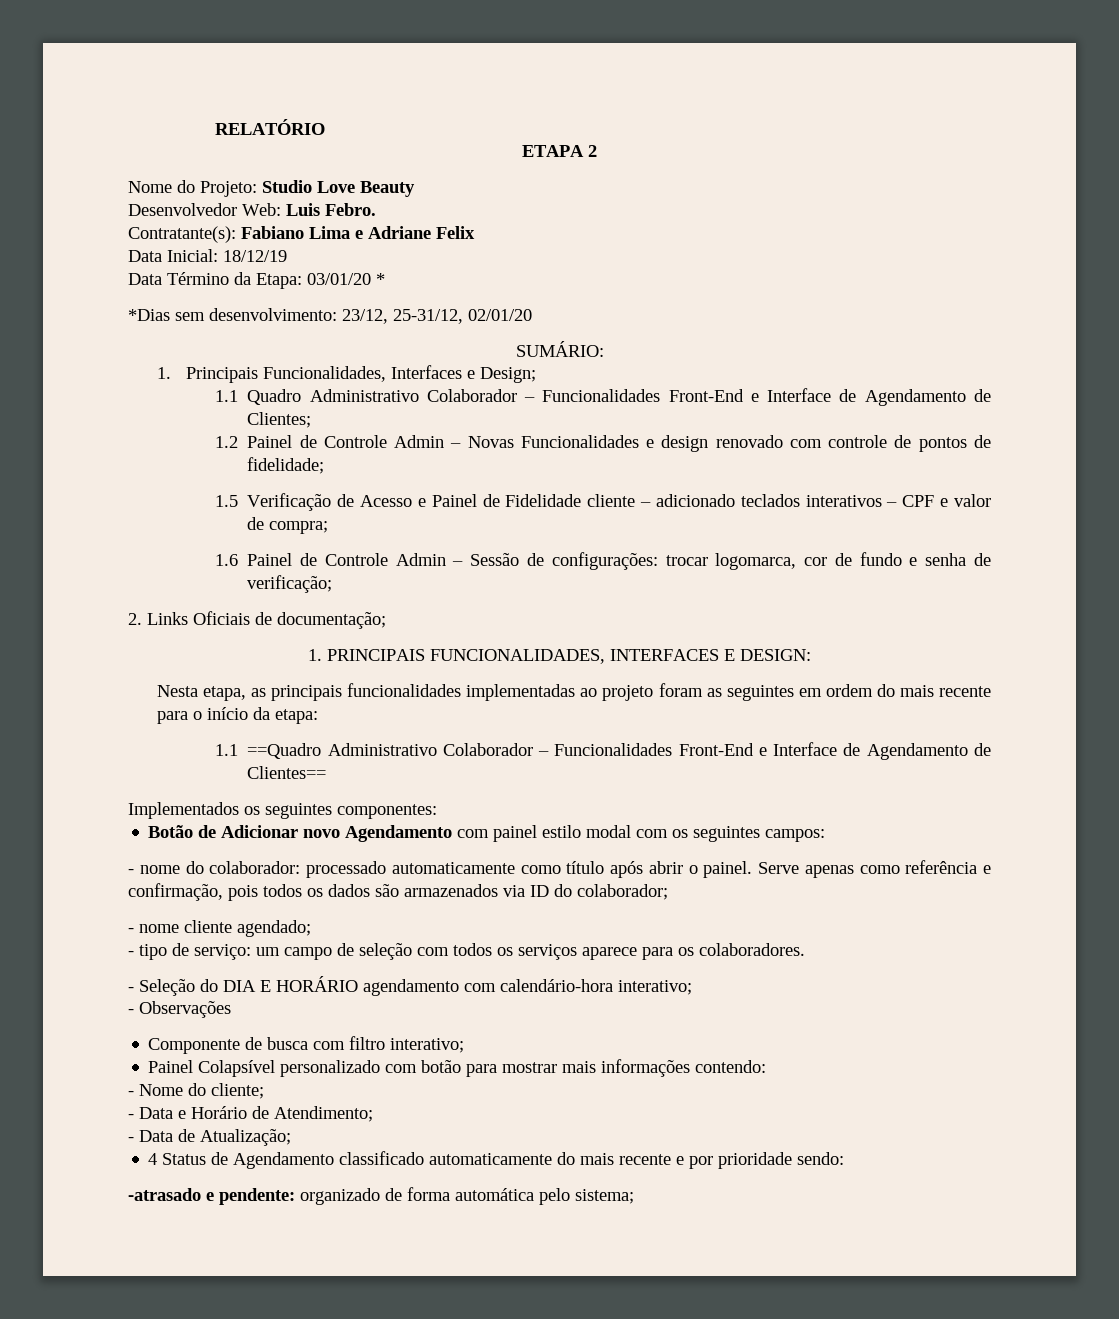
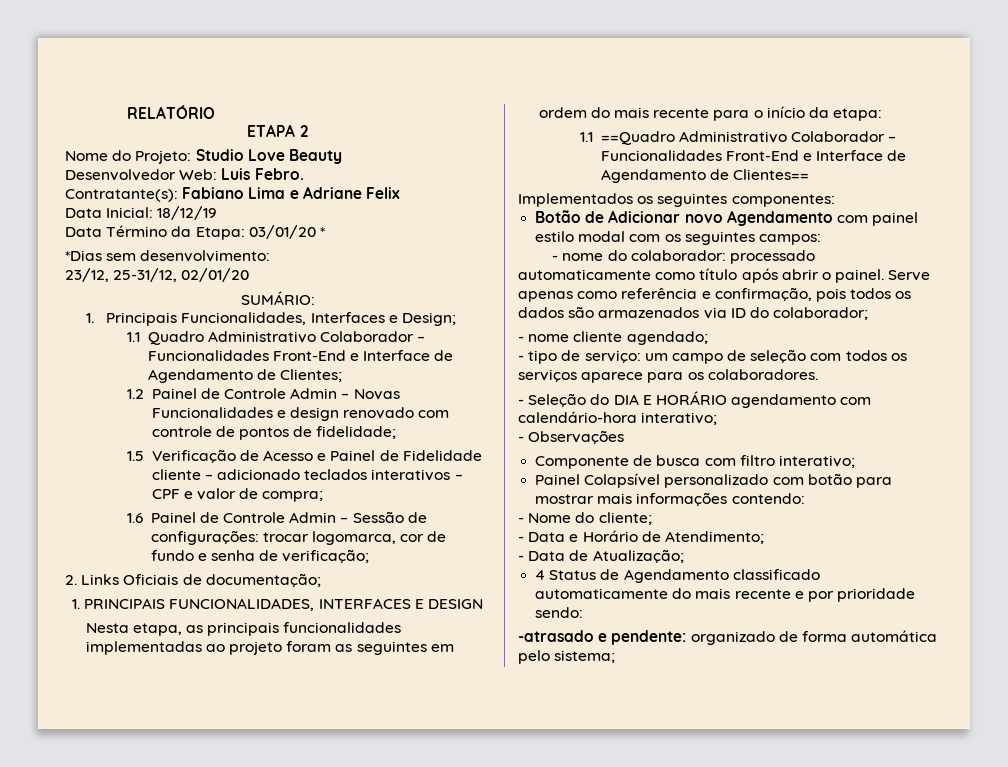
- *Dias sem desenvolvimento: 23/12, 25-31/12, 02/01/20
+ *Dias sem desenvolvimento:
+ 23/12, 25-31/12, 02/01/20
- 1. PRINCIPAIS FUNCIONALIDADES, INTERFACES E DESIGN:
+ 1. PRINCIPAIS FUNCIONALIDADES, INTERFACES E DESIGN

